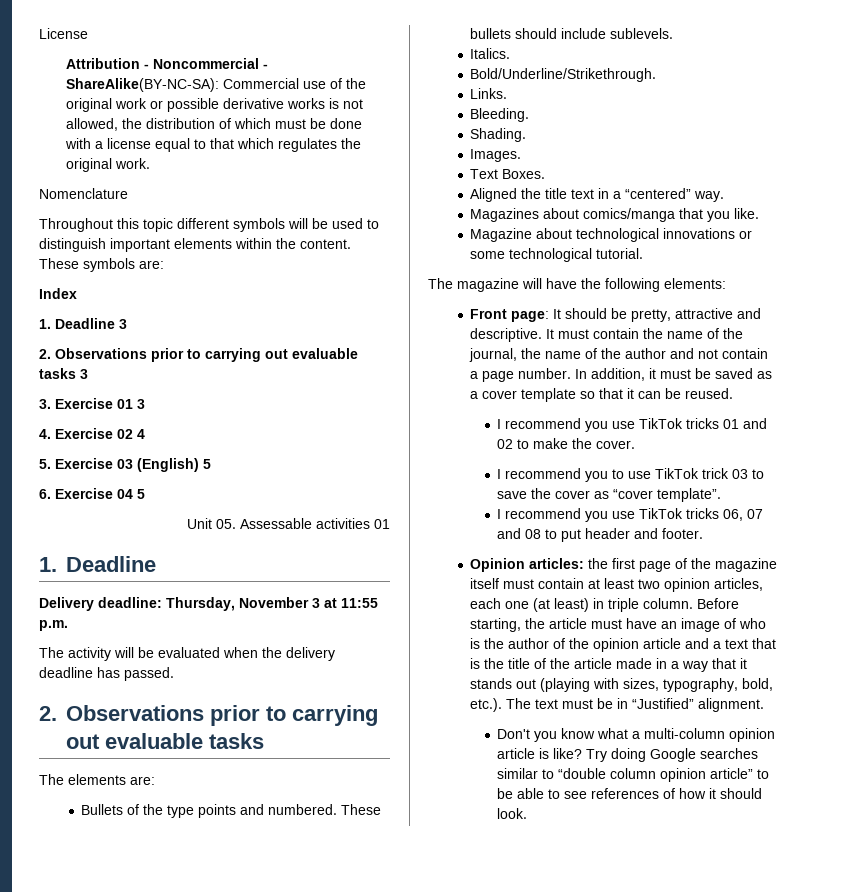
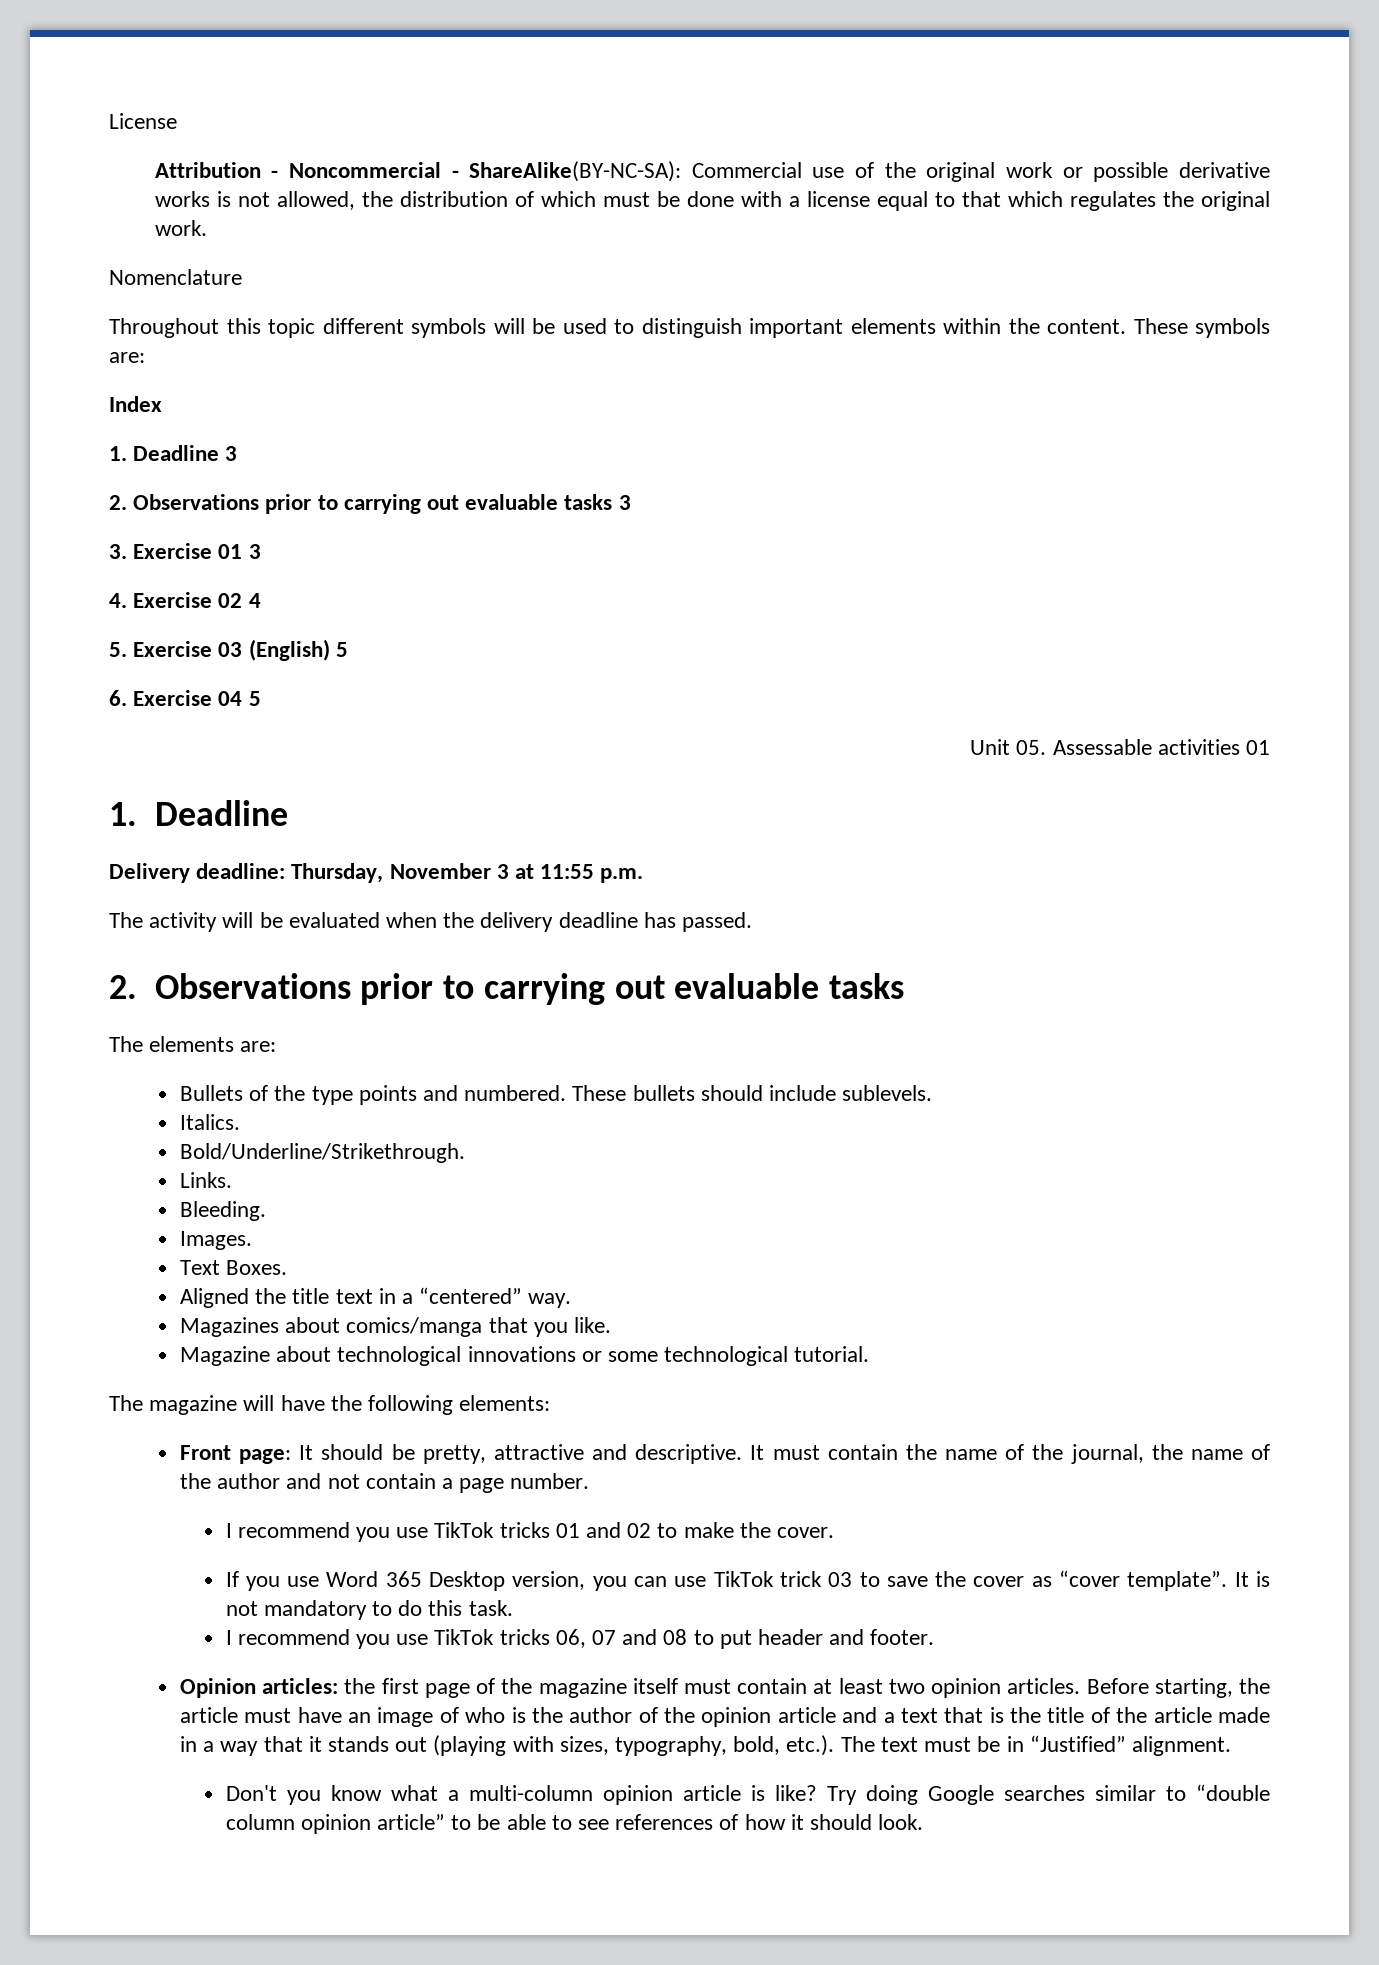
- Shading.
- In addition, it must be saved as a cover template so that it can be reused.
- I recommend you to use TikTok trick 03 to save the cover as “cover template”.
+ If you use Word 365 Desktop version, you can use TikTok trick 03 to save the cover as “cover template”. It is not mandatory to do this task.
- Opinion articles: the first page of the magazine itself must contain at least two opinion articles, each one (at least) in triple column.
+ Opinion articles: the first page of the magazine itself must contain at least two opinion articles.

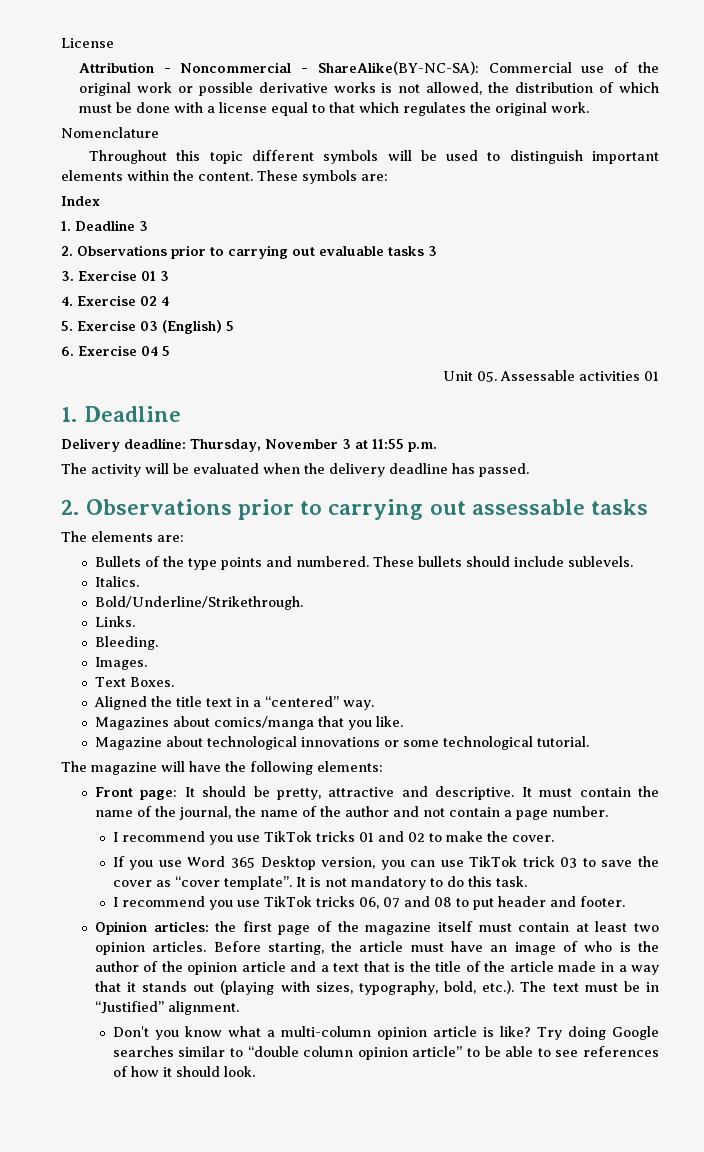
  The activity will be evaluated when the delivery deadline has passed.
- 2. Observations prior to carrying out evaluable tasks
+ 2. Observations prior to carrying out assessable tasks

